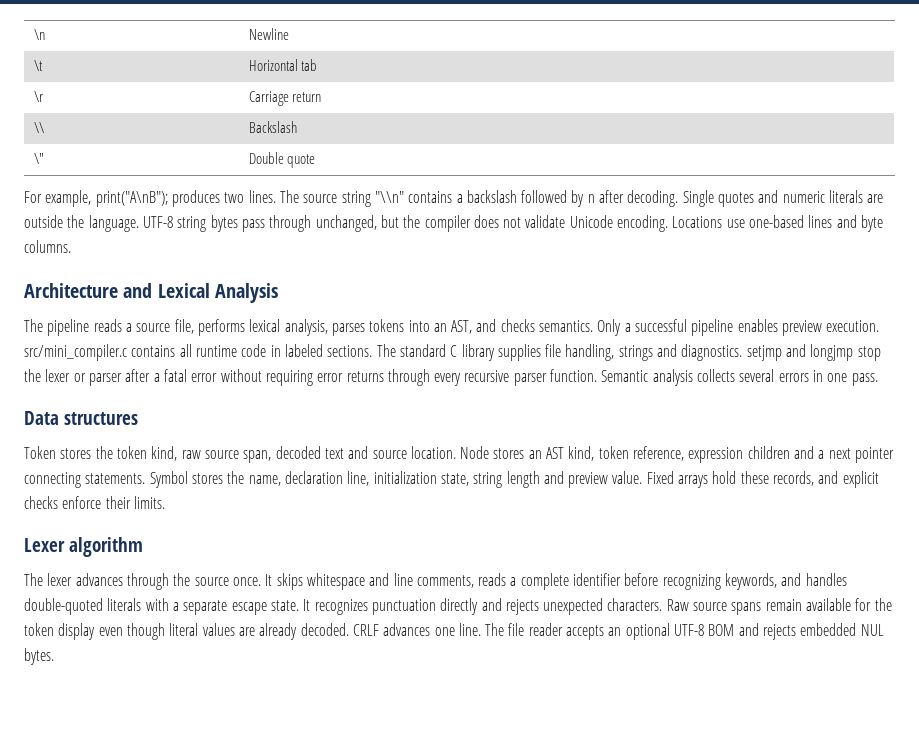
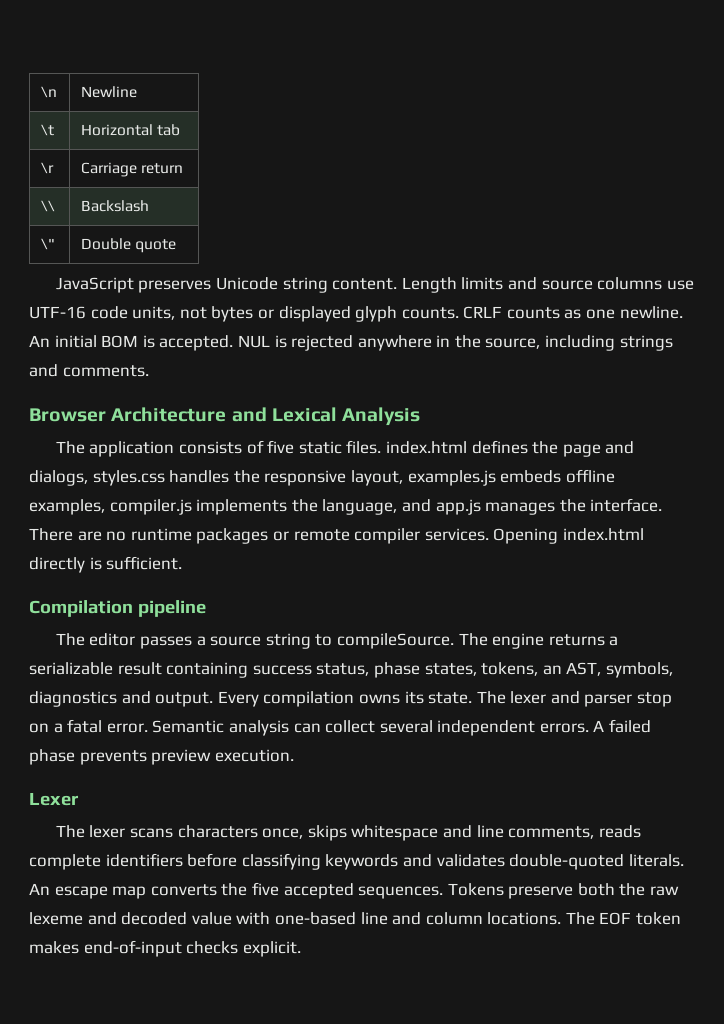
- For example, print("A\nB"); produces two lines. The source string "\\n" contains a backslash followed by n after decoding. Single quotes and numeric literals are outside the language. UTF-8 string bytes pass through unchanged, but the compiler does not validate Unicode encoding. Locations use one-based lines and byte columns.
- Architecture and Lexical Analysis
+ JavaScript preserves Unicode string content. Length limits and source columns use UTF-16 code units, not bytes or displayed glyph counts. CRLF counts as one newline. An initial BOM is accepted. NUL is rejected anywhere in the source, including strings and comments.
+ Browser Architecture and Lexical Analysis
- The pipeline reads a source file, performs lexical analysis, parses tokens into an AST, and checks semantics. Only a successful pipeline enables preview execution. src/mini_compiler.c contains all runtime code in labeled sections. The standard C library supplies file handling, strings and diagnostics. setjmp and longjmp stop the lexer or parser after a fatal error without requiring error returns through every recursive parser function. Semantic analysis collects several errors in one pass.
- Data structures
- Token stores the token kind, raw source span, decoded text and source location. Node stores an AST kind, token reference, expression children and a next pointer connecting statements. Symbol stores the name, declaration line, initialization state, string length and preview value. Fixed arrays hold these records, and explicit checks enforce their limits.
+ The application consists of five static files. index.html defines the page and dialogs, styles.css handles the responsive layout, examples.js embeds offline examples, compiler.js implements the language, and app.js manages the interface. There are no runtime packages or remote compiler services. Opening index.html directly is sufficient.
+ Compilation pipeline
+ The editor passes a source string to compileSource. The engine returns a serializable result containing success status, phase states, tokens, an AST, symbols, diagnostics and output. Every compilation owns its state. The lexer and parser stop on a fatal error. Semantic analysis can collect several independent errors. A failed phase prevents preview execution.
- Lexer algorithm
- The lexer advances through the source once. It skips whitespace and line comments, reads a complete identifier before recognizing keywords, and handles double-quoted literals with a separate escape state. It recognizes punctuation directly and rejects unexpected characters. Raw source spans remain available for the token display even though literal values are already decoded. CRLF advances one line. The file reader accepts an optional UTF-8 BOM and rejects embedded NUL bytes.
+ Lexer
+ The lexer scans characters once, skips whitespace and line comments, reads complete identifiers before classifying keywords and validates double-quoted literals. An escape map converts the five accepted sequences. Tokens preserve both the raw lexeme and decoded value with one-based line and column locations. The EOF token makes end-of-input checks explicit.

